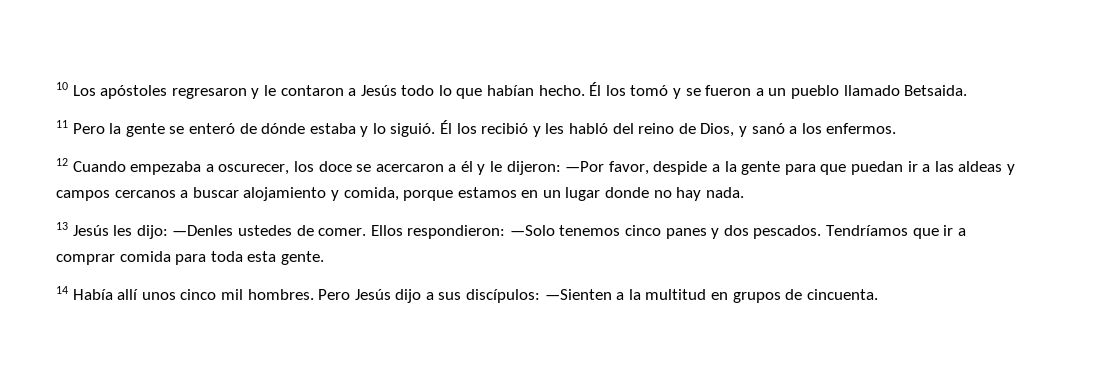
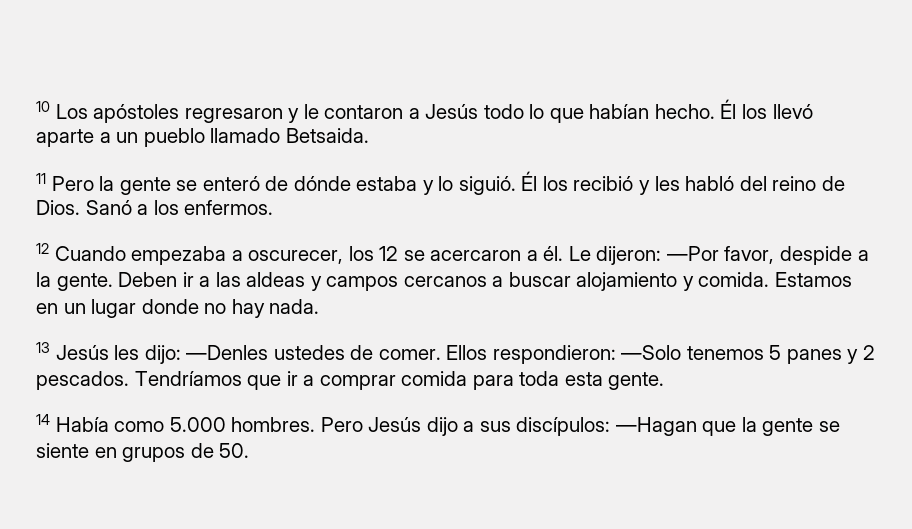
- Él los tomó y se fueron a un pueblo llamado Betsaida.
+ Él los llevó aparte a un pueblo llamado Betsaida.
- Él los recibió y les habló del reino de Dios, y sanó a los enfermos.
+ Él los recibió y les habló del reino de Dios. Sanó a los enfermos.
- 12 Cuando empezaba a oscurecer, los doce se acercaron a él y le dijeron: —Por favor, despide a la gente para que puedan ir a las aldeas y campos cercanos a buscar alojamiento y comida, porque estamos en un lugar donde no hay nada.
+ 12 Cuando empezaba a oscurecer, los 12 se acercaron a él. Le dijeron: —Por favor, despide a la gente. Deben ir a las aldeas y campos cercanos a buscar alojamiento y comida. Estamos en un lugar donde no hay nada.
- Ellos respondieron: —Solo tenemos cinco panes y dos pescados.
+ Ellos respondieron: —Solo tenemos 5 panes y 2 pescados.
- 14 Había allí unos cinco mil hombres.
+ 14 Había como 5.000 hombres.
- Pero Jesús dijo a sus discípulos: —Sienten a la multitud en grupos de cincuenta.
+ Pero Jesús dijo a sus discípulos: —Hagan que la gente se siente en grupos de 50.

